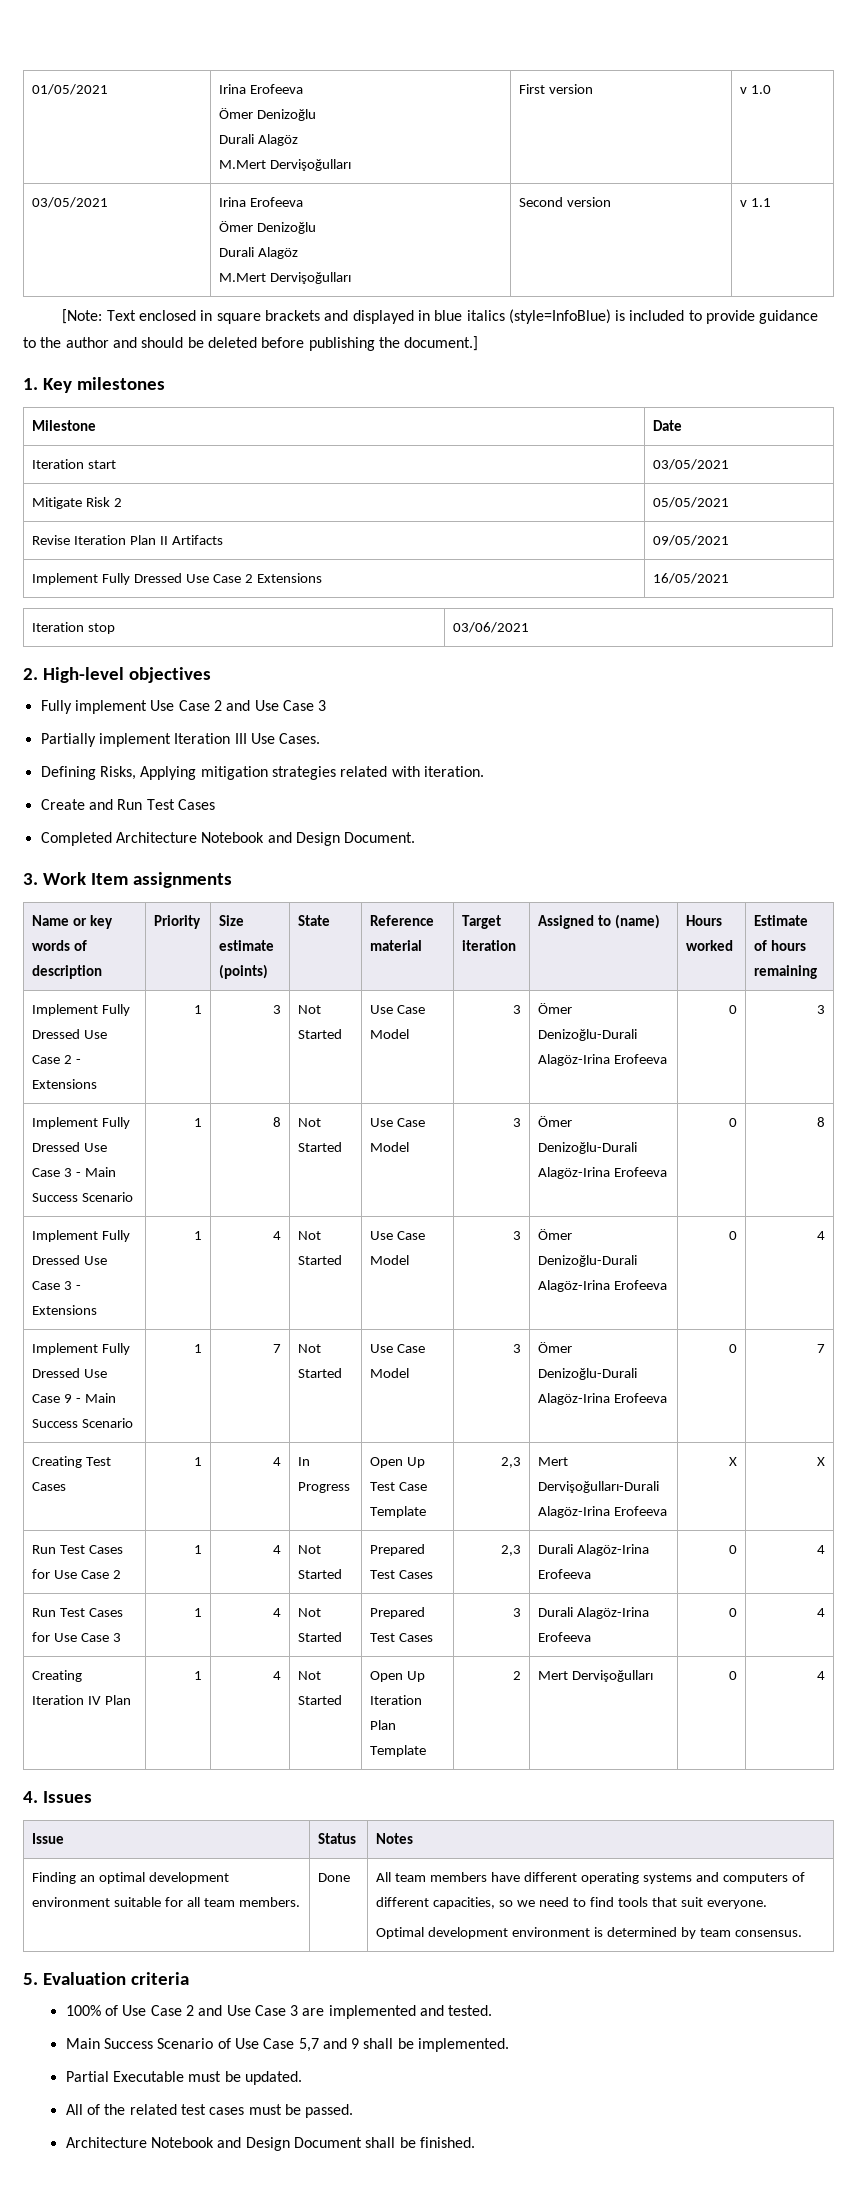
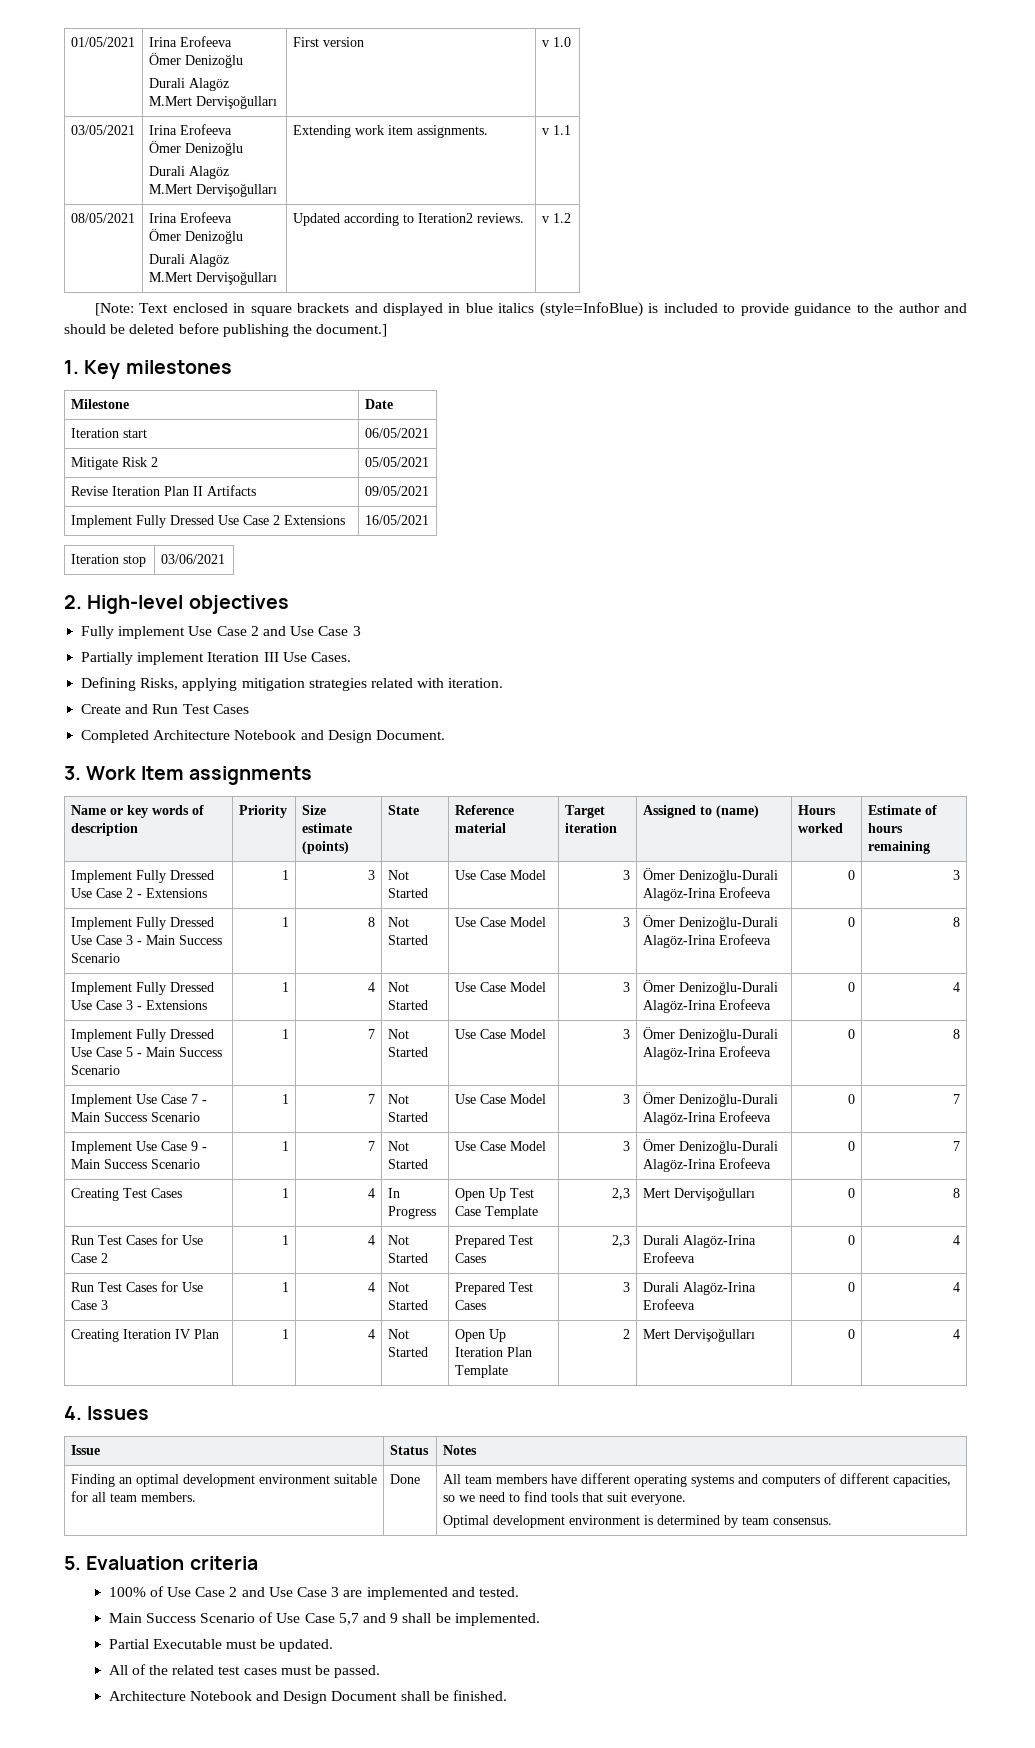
  03/05/2021 | Irina Erofeeva
  Ömer Denizoğlu
  Durali Alagöz
- M.Mert Dervişoğulları | Second version | v 1.1
+ M.Mert Dervişoğulları | Extending work item assignments. | v 1.1
+ 08/05/2021 | Irina Erofeeva
+ Ömer Denizoğlu
+ Durali Alagöz
+ M.Mert Dervişoğulları | Updated according to Iteration2 reviews. | v 1.2
- Iteration start | 03/05/2021
+ Iteration start | 06/05/2021
- Defining Risks, Applying mitigation strategies related with iteration.
+ Defining Risks, applying mitigation strategies related with iteration.
- Implement Fully Dressed Use Case 9 - Main Success Scenario | 1 | 7 | Not Started | Use Case Model | 3 | Ömer Denizoğlu-Durali Alagöz-Irina Erofeeva | 0 | 7
+ Implement Fully Dressed Use Case 5 - Main Success Scenario | 1 | 7 | Not Started | Use Case Model | 3 | Ömer Denizoğlu-Durali Alagöz-Irina Erofeeva | 0 | 8
+ Implement Use Case 7 - Main Success Scenario | 1 | 7 | Not Started | Use Case Model | 3 | Ömer Denizoğlu-Durali Alagöz-Irina Erofeeva | 0 | 7
+ Implement Use Case 9 - Main Success Scenario | 1 | 7 | Not Started | Use Case Model | 3 | Ömer Denizoğlu-Durali Alagöz-Irina Erofeeva | 0 | 7
- Creating Test Cases | 1 | 4 | In Progress | Open Up Test Case Template | 2,3 | Mert Dervişoğulları-Durali Alagöz-Irina Erofeeva | X | X
+ Creating Test Cases | 1 | 4 | In Progress | Open Up Test Case Template | 2,3 | Mert Dervişoğulları | 0 | 8

